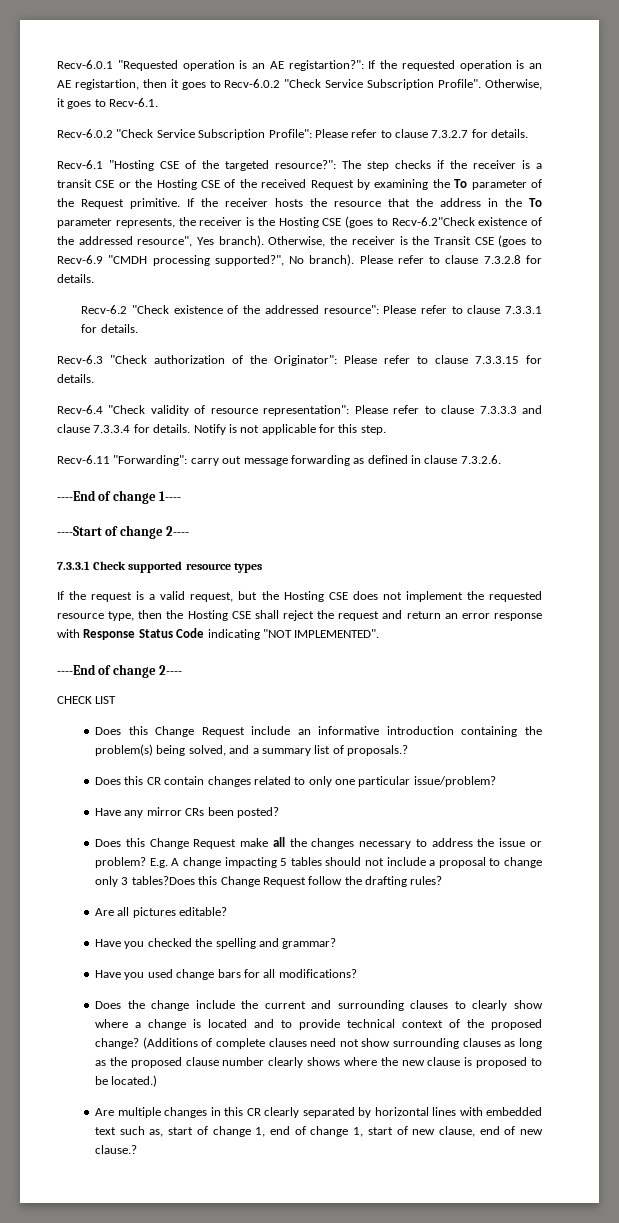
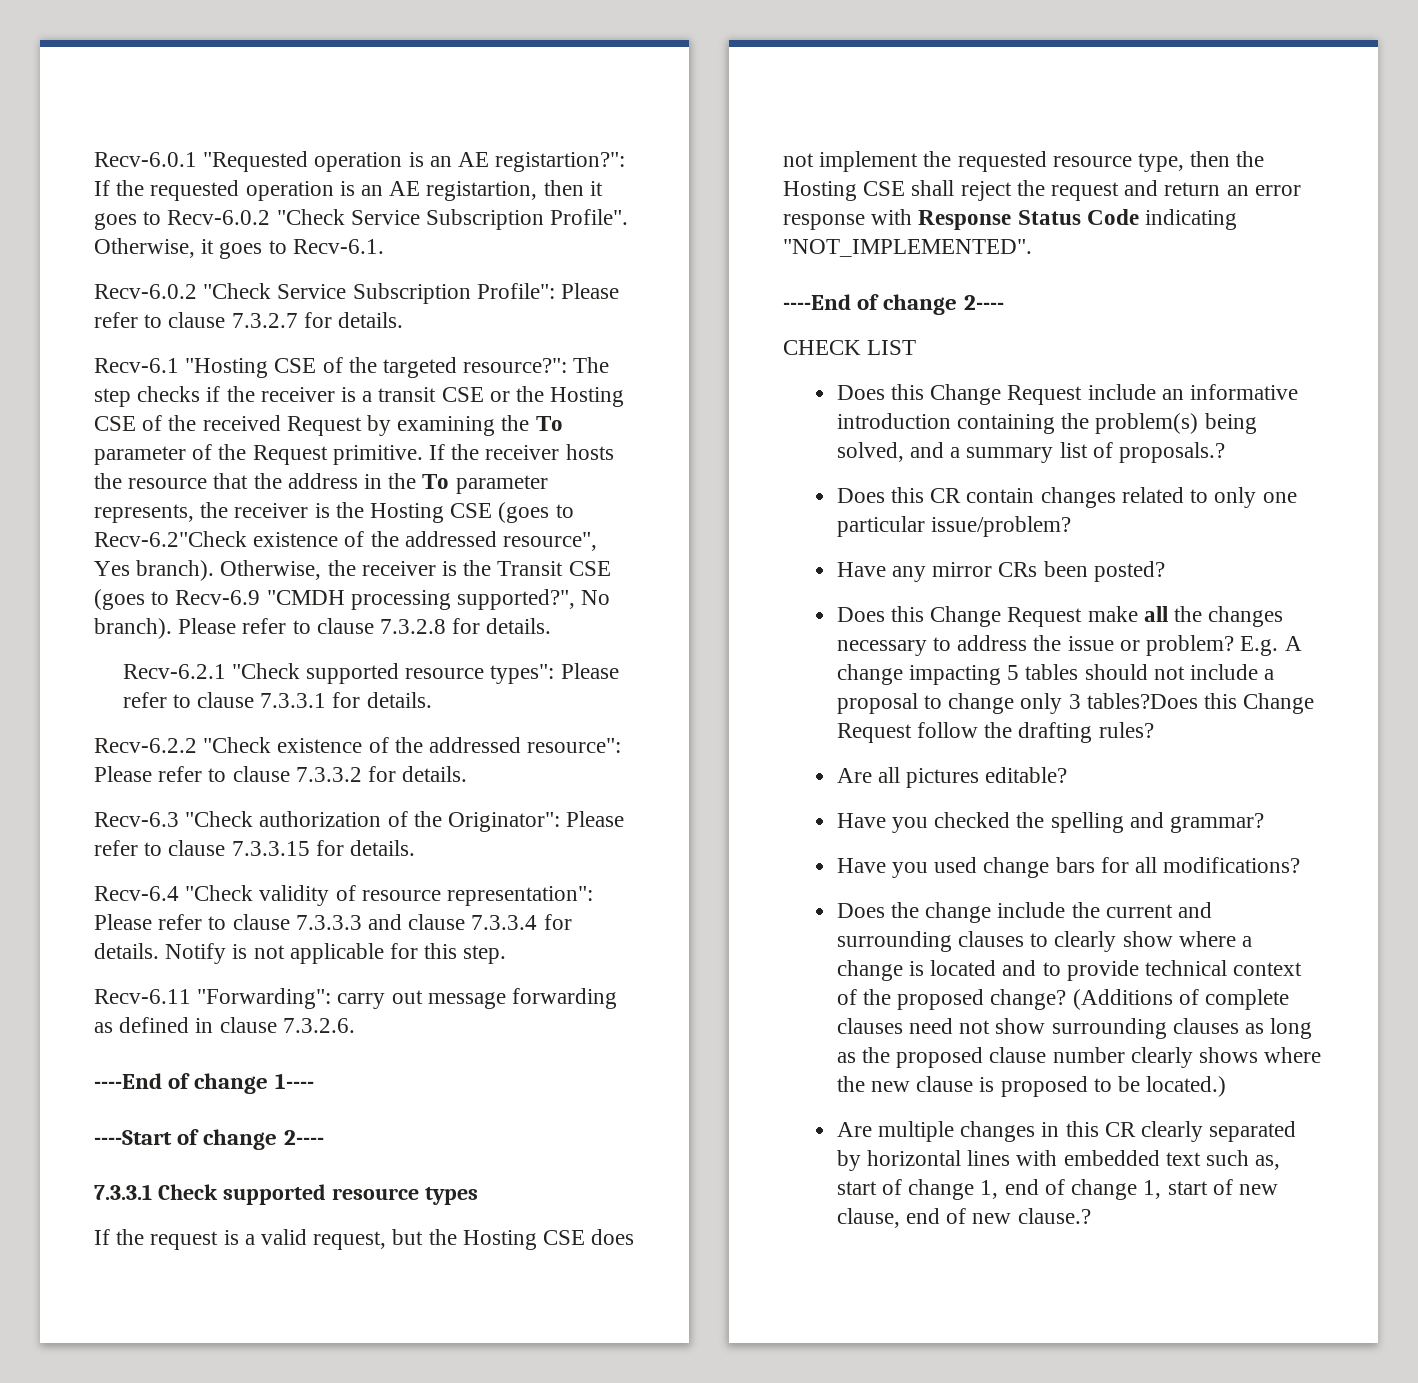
- Recv-6.2 "Check existence of the addressed resource": Please refer to clause 7.3.3.1 for details.
+ Recv-6.2.1 "Check supported resource types": Please refer to clause 7.3.3.1 for details.
+ Recv-6.2.2 "Check existence of the addressed resource": Please refer to clause 7.3.3.2 for details.
- If the request is a valid request, but the Hosting CSE does not implement the requested resource type, then the Hosting CSE shall reject the request and return an error response with Response Status Code indicating "NOT IMPLEMENTED".
+ If the request is a valid request, but the Hosting CSE does not implement the requested resource type, then the Hosting CSE shall reject the request and return an error response with Response Status Code indicating "NOT_IMPLEMENTED".

